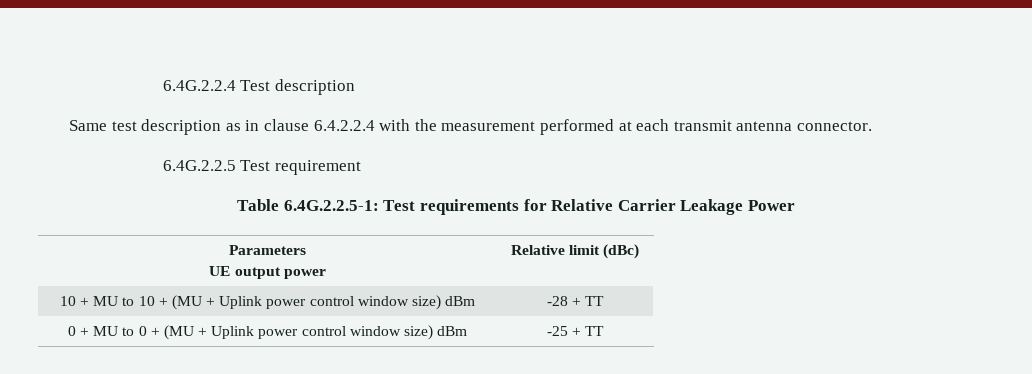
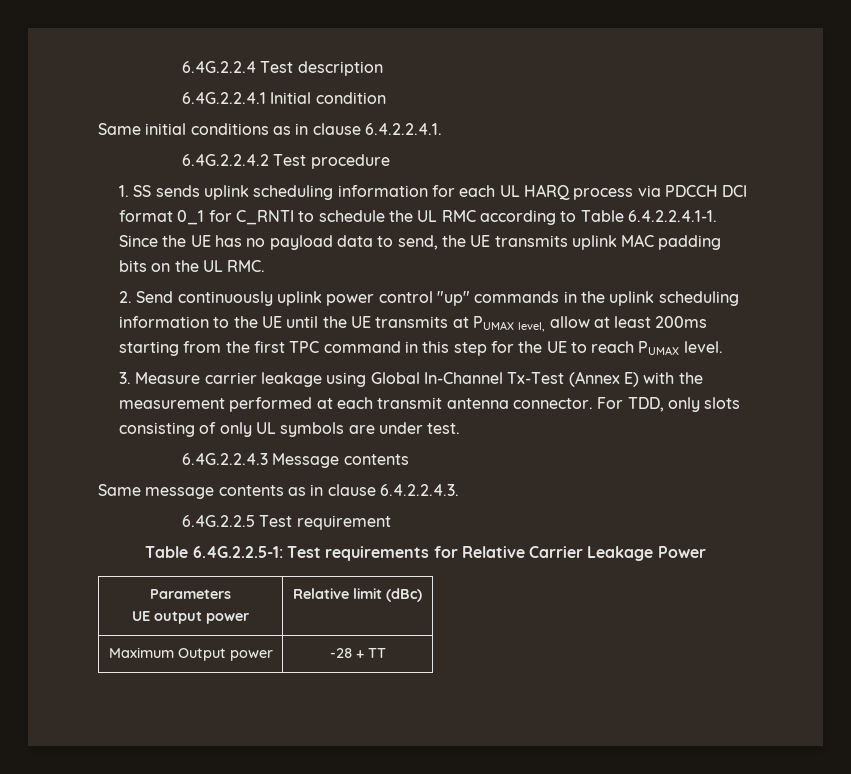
- Same test description as in clause 6.4.2.2.4 with the measurement performed at each transmit antenna connector.
+ 6.4G.2.2.4.1 Initial condition
+ Same initial conditions as in clause 6.4.2.2.4.1.
+ 6.4G.2.2.4.2 Test procedure
+ 1. SS sends uplink scheduling information for each UL HARQ process via PDCCH DCI format 0_1 for C_RNTI to schedule the UL RMC according to Table 6.4.2.2.4.1-1. Since the UE has no payload data to send, the UE transmits uplink MAC padding bits on the UL RMC.
+ 2. Send continuously uplink power control "up" commands in the uplink scheduling information to the UE until the UE transmits at PUMAX level, allow at least 200ms starting from the first TPC command in this step for the UE to reach PUMAX level.
+ 3. Measure carrier leakage using Global In-Channel Tx-Test (Annex E) with the measurement performed at each transmit antenna connector. For TDD, only slots consisting of only UL symbols are under test.
+ 6.4G.2.2.4.3 Message contents
+ Same message contents as in clause 6.4.2.2.4.3.
- 10 + MU to 10 + (MU + Uplink power control window size) dBm | -28 + TT
- 0 + MU to 0 + (MU + Uplink power control window size) dBm | -25 + TT
+ Maximum Output power | -28 + TT

